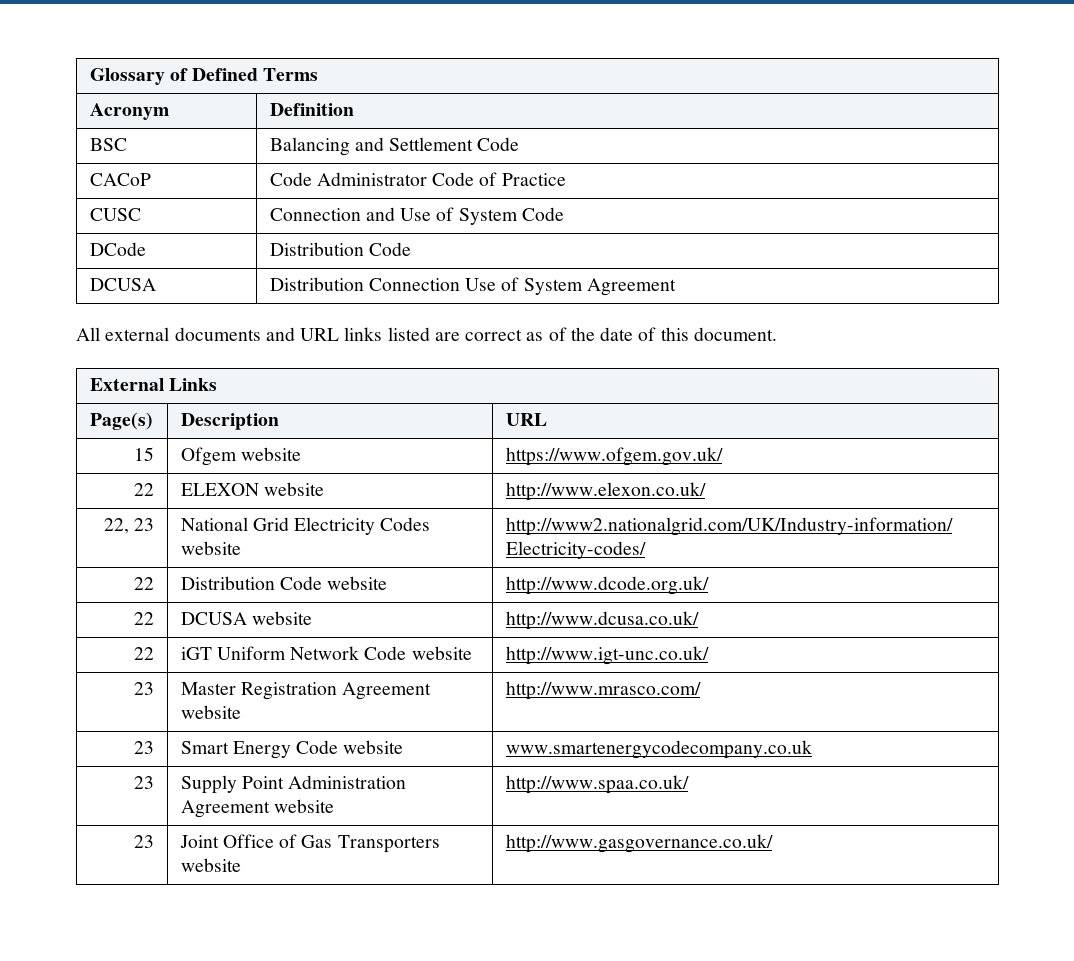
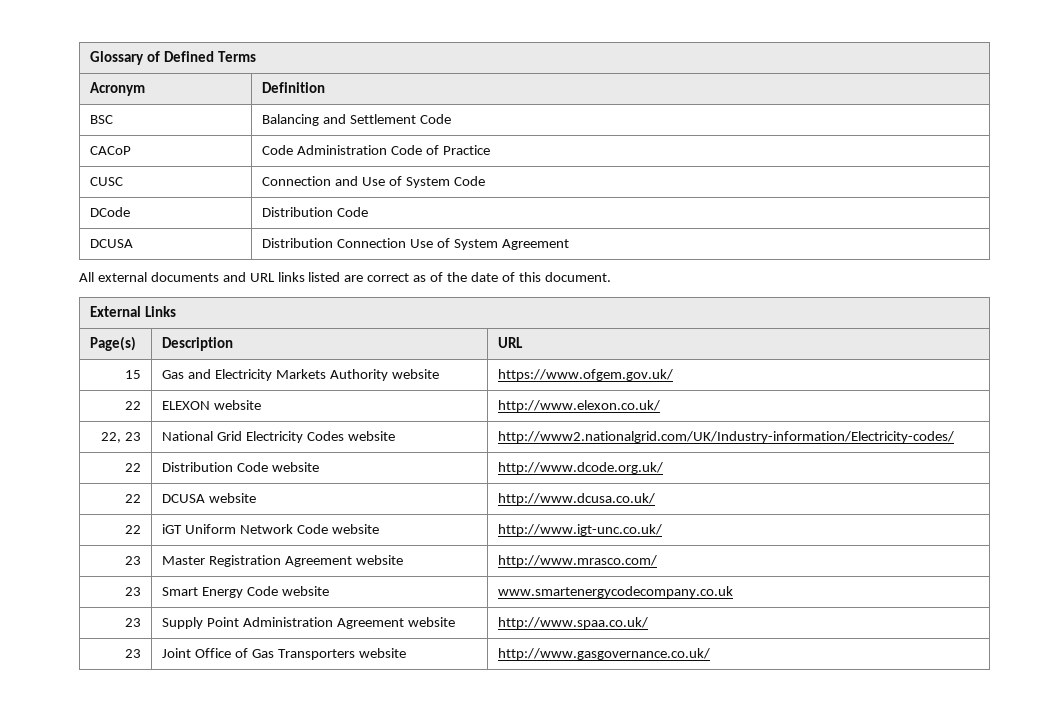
- CACoP | Code Administrator Code of Practice
+ CACoP | Code Administration Code of Practice
- 15 | Ofgem website | https://www.ofgem.gov.uk/
+ 15 | Gas and Electricity Markets Authority website | https://www.ofgem.gov.uk/

